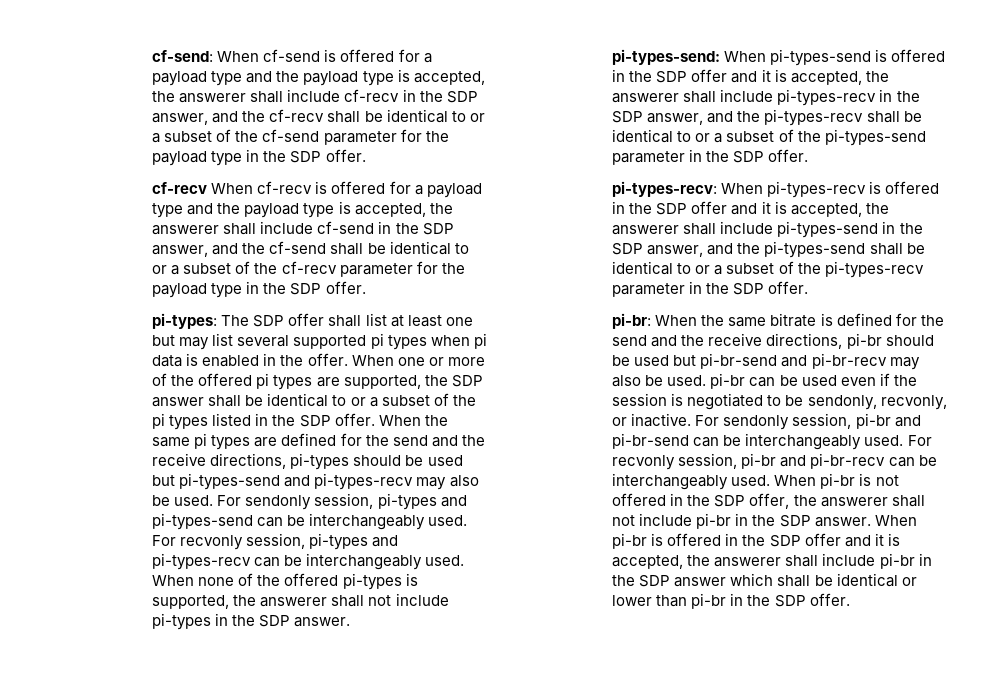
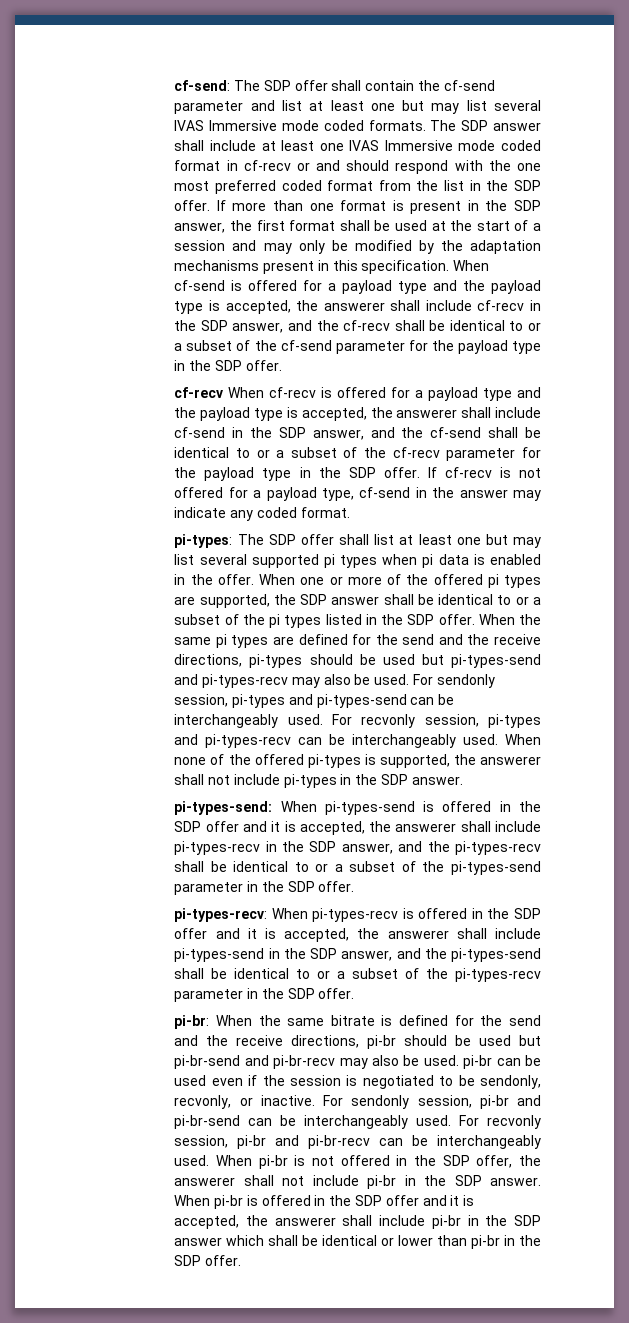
- cf-send: When cf-send is offered for a payload type and the payload type is accepted, the answerer shall include cf-recv in the SDP answer, and the cf-recv shall be identical to or a subset of the cf-send parameter for the payload type in the SDP offer.
+ cf-send: The SDP offer shall contain the cf-send parameter and list at least one but may list several IVAS Immersive mode coded formats. The SDP answer shall include at least one IVAS Immersive mode coded format in cf-recv or and should respond with the one most preferred coded format from the list in the SDP offer. If more than one format is present in the SDP answer, the first format shall be used at the start of a session and may only be modified by the adaptation mechanisms present in this specification. When cf-send is offered for a payload type and the payload type is accepted, the answerer shall include cf-recv in the SDP answer, and the cf-recv shall be identical to or a subset of the cf-send parameter for the payload type in the SDP offer.
+ If cf-recv is not offered for a payload type, cf-send in the answer may indicate any coded format.

